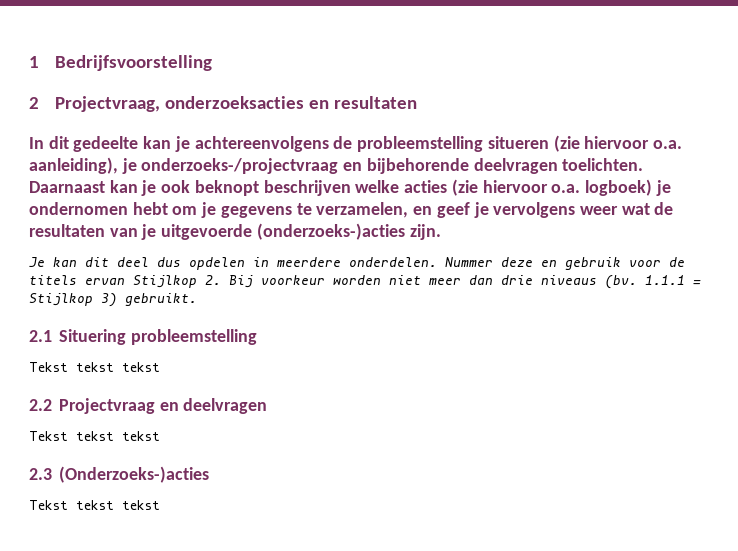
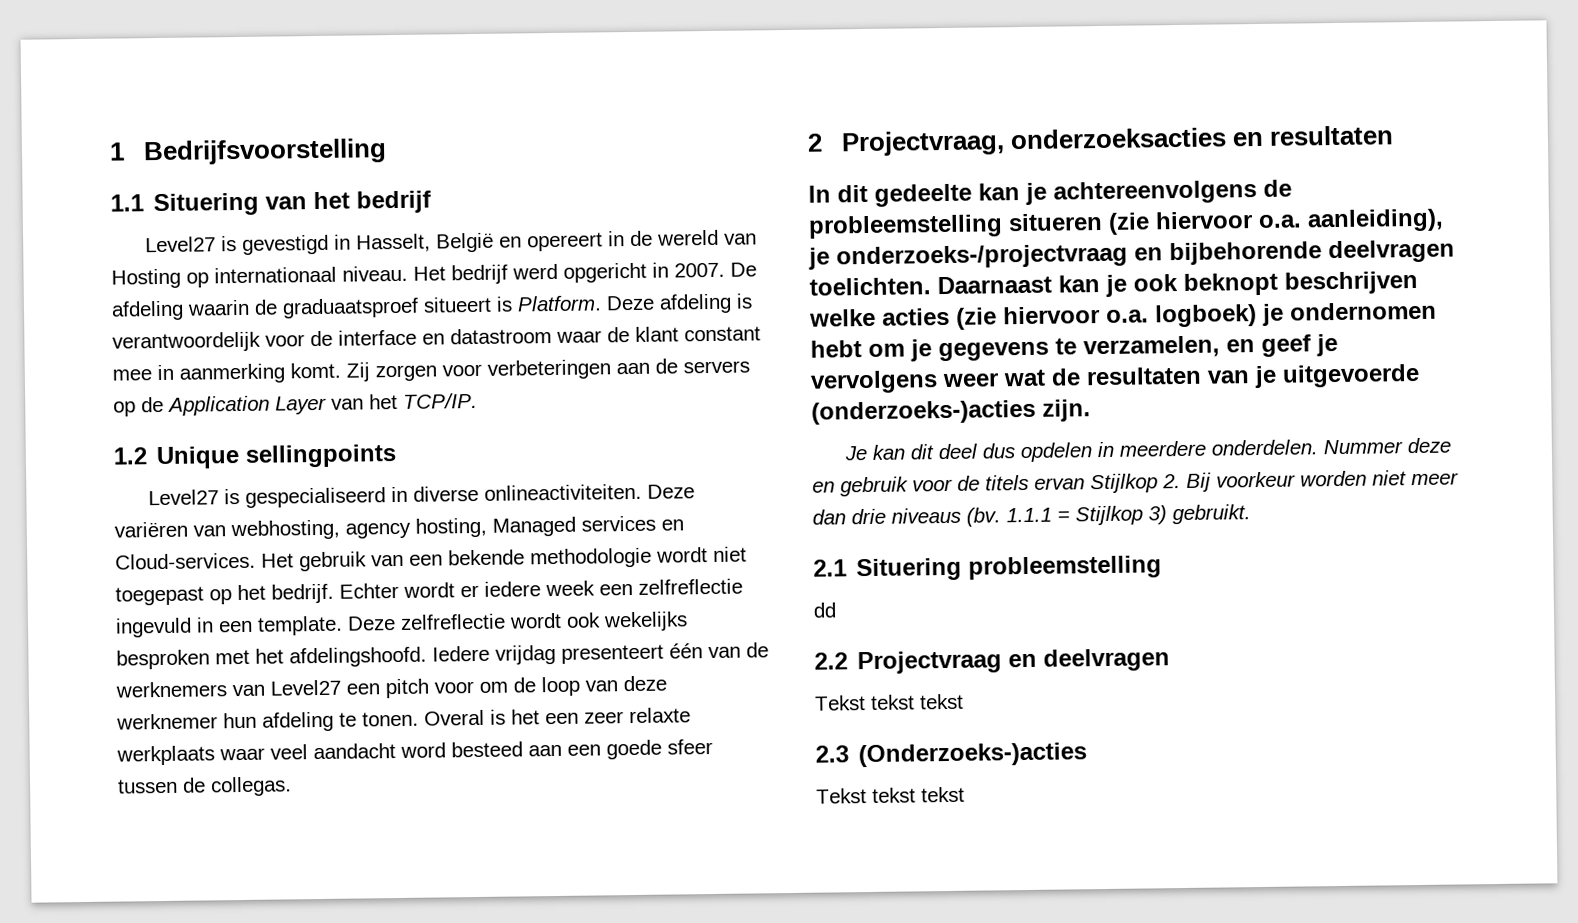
+ 1.1 Situering van het bedrijf
+ Level27 is gevestigd in Hasselt, België en opereert in de wereld van Hosting op internationaal niveau. Het bedrijf werd opgericht in 2007. De afdeling waarin de graduaatsproef situeert is Platform. Deze afdeling is verantwoordelijk voor de interface en datastroom waar de klant constant mee in aanmerking komt. Zij zorgen voor verbeteringen aan de servers op de Application Layer van het TCP/IP.
+ 1.2 Unique sellingpoints
+ Level27 is gespecialiseerd in diverse onlineactiviteiten. Deze variëren van webhosting, agency hosting, Managed services en Cloud-services. Het gebruik van een bekende methodologie wordt niet toegepast op het bedrijf. Echter wordt er iedere week een zelfreflectie ingevuld in een template. Deze zelfreflectie wordt ook wekelijks besproken met het afdelingshoofd. Iedere vrijdag presenteert één van de werknemers van Level27 een pitch voor om de loop van deze werknemer hun afdeling te tonen. Overal is het een zeer relaxte werkplaats waar veel aandacht word besteed aan een goede sfeer tussen de collegas.
  2.1 Situering probleemstelling
- Tekst tekst tekst
+ dd

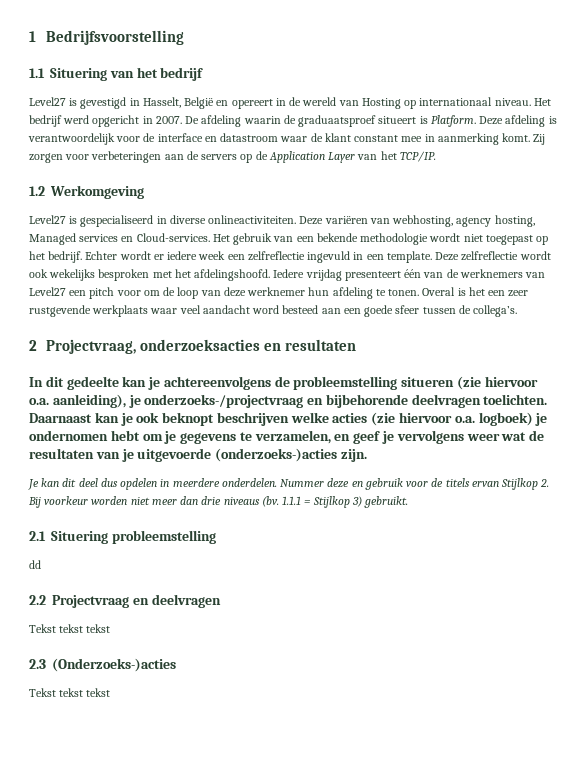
- 1.2 Unique sellingpoints
+ 1.2 Werkomgeving
- Overal is het een zeer relaxte werkplaats waar veel aandacht word besteed aan een goede sfeer tussen de collegas.
+ Overal is het een zeer rustgevende werkplaats waar veel aandacht word besteed aan een goede sfeer tussen de collega’s.

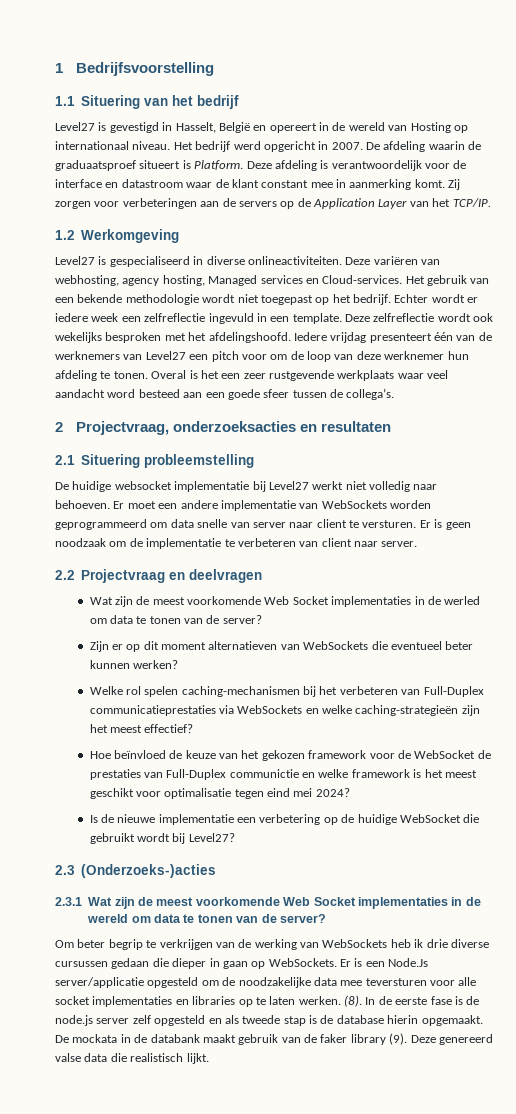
- In dit gedeelte kan je achtereenvolgens de probleemstelling situeren (zie hiervoor o.a. aanleiding), je onderzoeks-/projectvraag en bijbehorende deelvragen toelichten. Daarnaast kan je ook beknopt beschrijven welke acties (zie hiervoor o.a. logboek) je ondernomen hebt om je gegevens te verzamelen, en geef je vervolgens weer wat de resultaten van je uitgevoerde (onderzoeks-)acties zijn.
- Je kan dit deel dus opdelen in meerdere onderdelen. Nummer deze en gebruik voor de titels ervan Stijlkop 2. Bij voorkeur worden niet meer dan drie niveaus (bv. 1.1.1 = Stijlkop 3) gebruikt.
  2.1 Situering probleemstelling
- dd
+ De huidige websocket implementatie bij Level27 werkt niet volledig naar behoeven. Er moet een andere implementatie van WebSockets worden geprogrammeerd om data snelle van server naar client te versturen. Er is geen noodzaak om de implementatie te verbeteren van client naar server.
  2.2 Projectvraag en deelvragen
- Tekst tekst tekst
+ Wat zijn de meest voorkomende Web Socket implementaties in de werled om data te tonen van de server?
+ Zijn er op dit moment alternatieven van WebSockets die eventueel beter kunnen werken?
+ Welke rol spelen caching-mechanismen bij het verbeteren van Full-Duplex communicatieprestaties via WebSockets en welke caching-strategieën zijn het meest effectief?
+ Hoe beïnvloed de keuze van het gekozen framework voor de WebSocket de prestaties van Full-Duplex communictie en welke framework is het meest geschikt voor optimalisatie tegen eind mei 2024?
+ Is de nieuwe implementatie een verbetering op de huidige WebSocket die gebruikt wordt bij Level27?
  2.3 (Onderzoeks-)acties
- Tekst tekst tekst
+ 2.3.1 Wat zijn de meest voorkomende Web Socket implementaties in de wereld om data te tonen van de server?
+ Om beter begrip te verkrijgen van de werking van WebSockets heb ik drie diverse cursussen gedaan die dieper in gaan op WebSockets. Er is een Node.Js server/applicatie opgesteld om de noodzakelijke data mee teversturen voor alle socket implementaties en libraries op te laten werken. (8). In de eerste fase is de node.js server zelf opgesteld en als tweede stap is de database hierin opgemaakt. De mockata in de databank maakt gebruik van de faker library (9). Deze genereerd valse data die realistisch lijkt.

